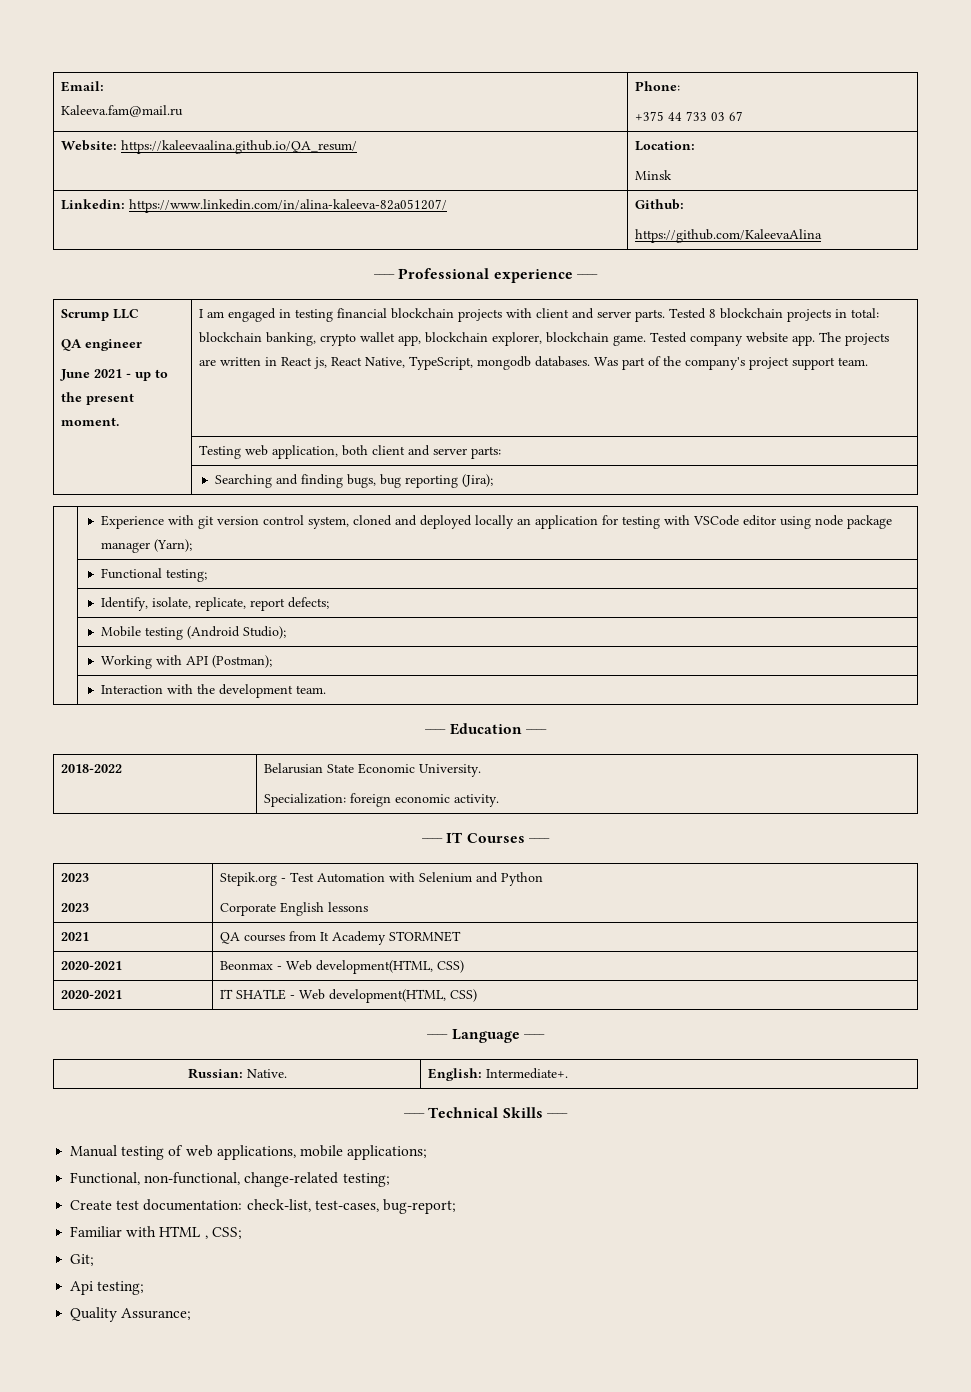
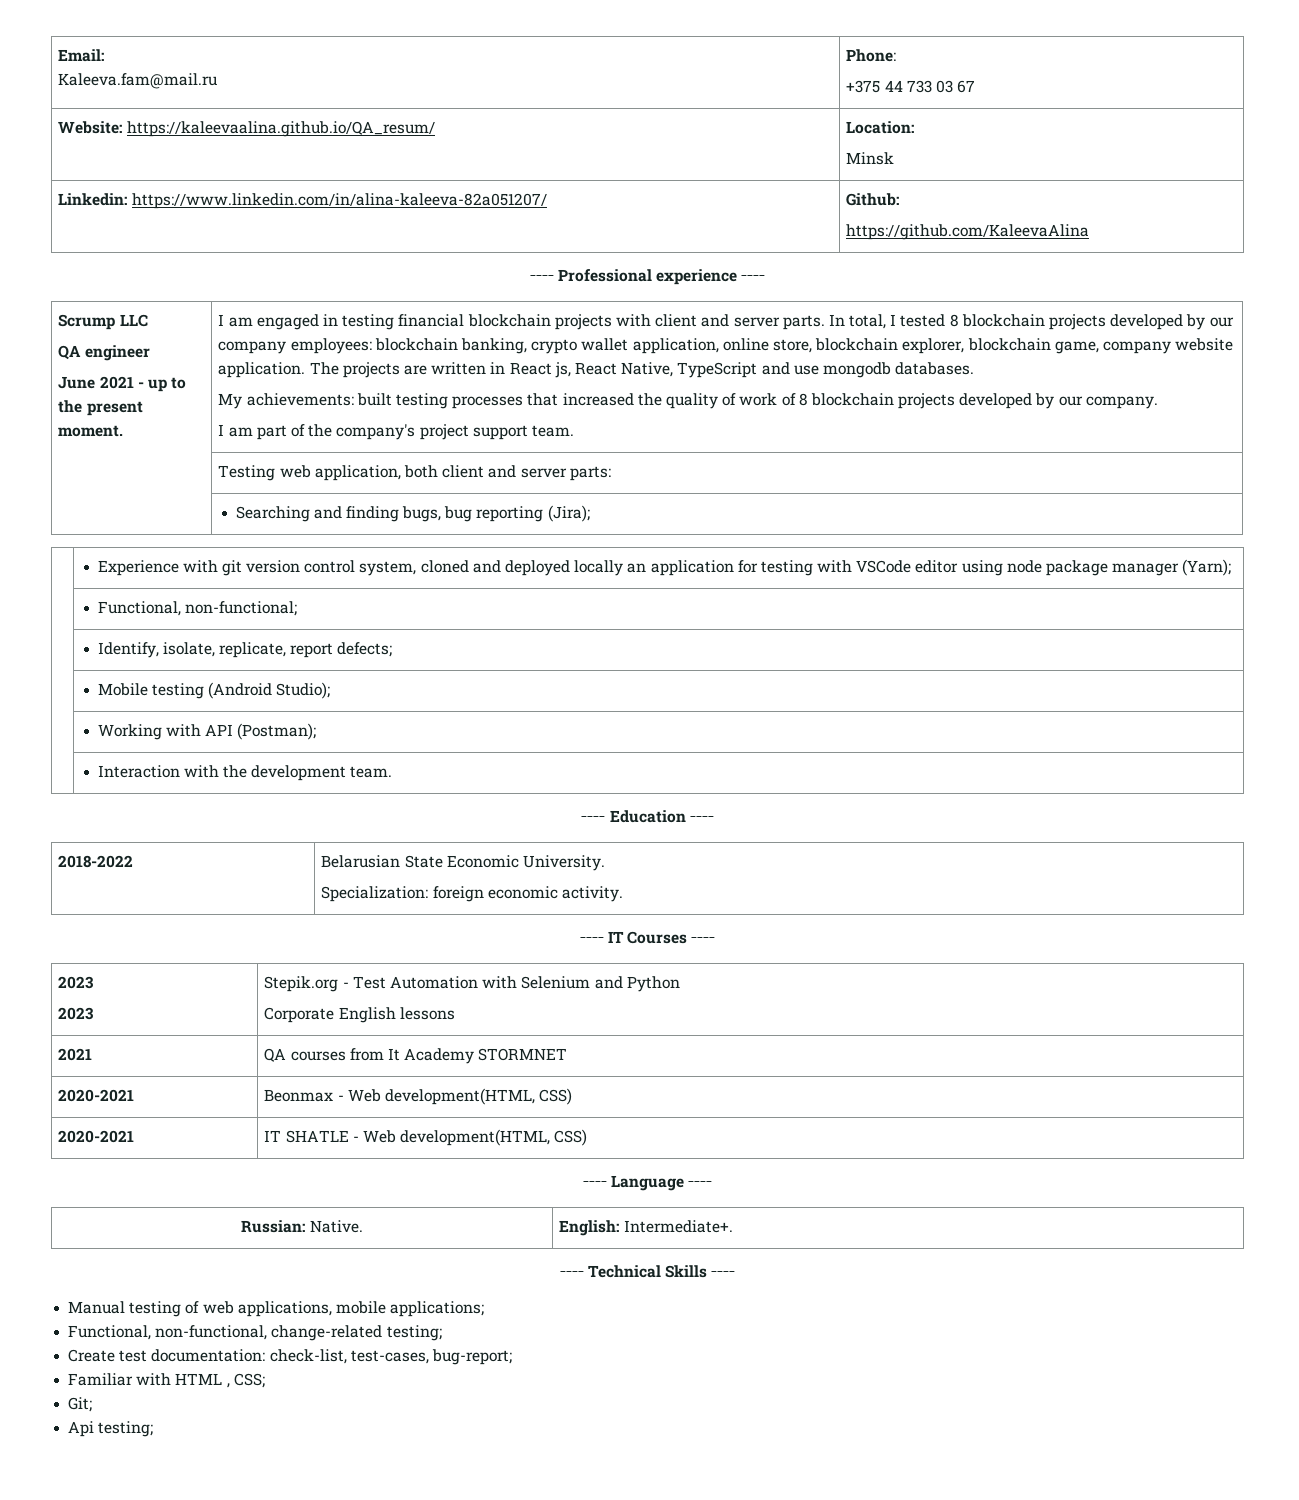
- Tested 8 blockchain projects in total: blockchain banking, crypto wallet app, blockchain explorer, blockchain game. Tested company website app.
+ In total, I tested 8 blockchain projects developed by our company employees: blockchain banking, crypto wallet application, online store, blockchain explorer, blockchain game, company website application.
- The projects are written in React js, React Native, TypeScript, mongodb databases. Was part of the company's project support team.
+ The projects are written in React js, React Native, TypeScript and use mongodb databases.
+ My achievements: built testing processes that increased the quality of work of 8 blockchain projects developed by our company.
+ I am part of the company's project support team.
- | Functional testing;
+ | Functional, non-functional;
- Quality Assurance;

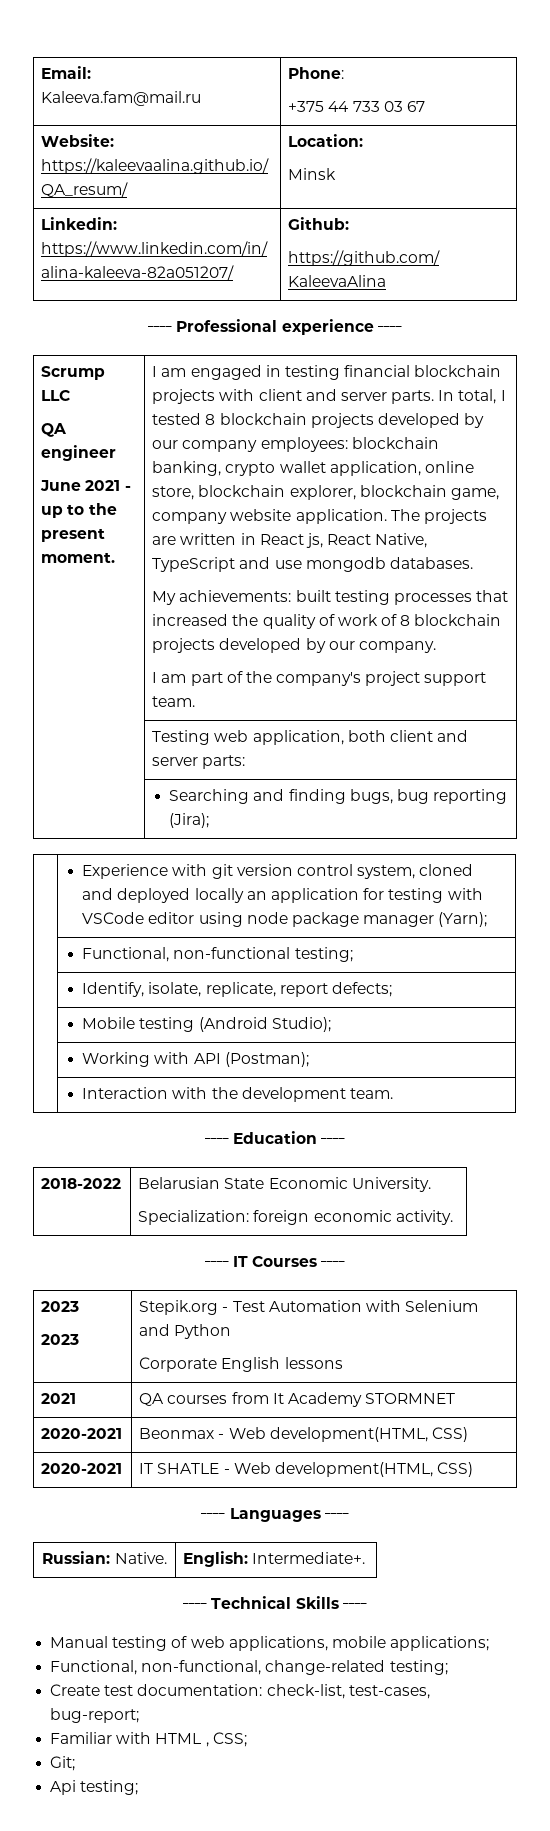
- | Functional, non-functional;
+ | Functional, non-functional testing;
- ____ Language ____
+ ____ Languages ____

